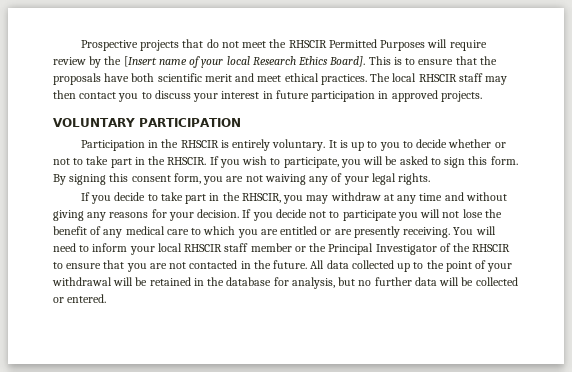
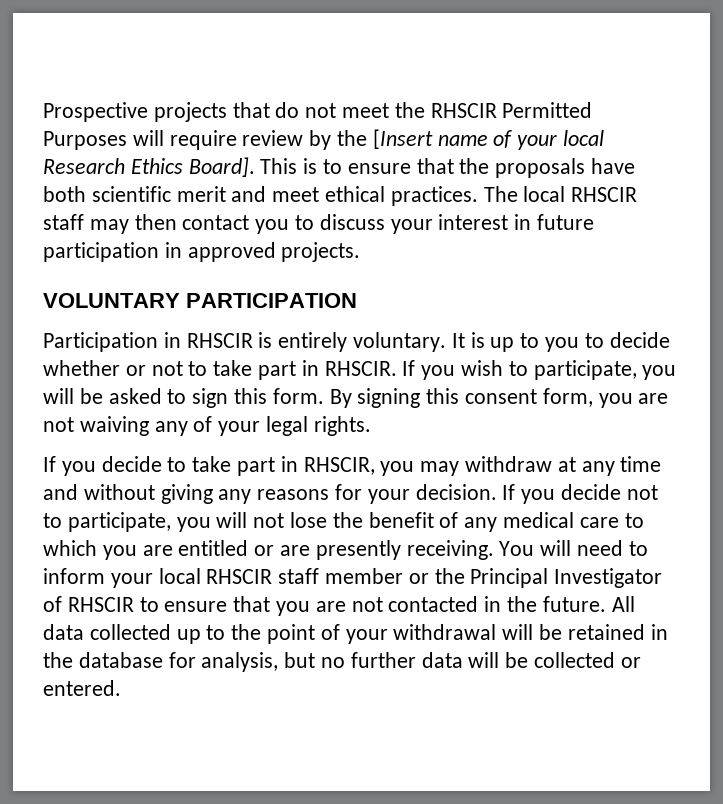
- Participation in the RHSCIR is entirely voluntary.
+ Participation in RHSCIR is entirely voluntary.
- It is up to you to decide whether or not to take part in the RHSCIR.
+ It is up to you to decide whether or not to take part in RHSCIR.
- If you decide to take part in the RHSCIR, you may withdraw at any time and without giving any reasons for your decision.
+ If you decide to take part in RHSCIR, you may withdraw at any time and without giving any reasons for your decision.
- If you decide not to participate you will not lose the benefit of any medical care to which you are entitled or are presently receiving.
+ If you decide not to participate, you will not lose the benefit of any medical care to which you are entitled or are presently receiving.
- You will need to inform your local RHSCIR staff member or the Principal Investigator of the RHSCIR to ensure that you are not contacted in the future.
+ You will need to inform your local RHSCIR staff member or the Principal Investigator of RHSCIR to ensure that you are not contacted in the future.

